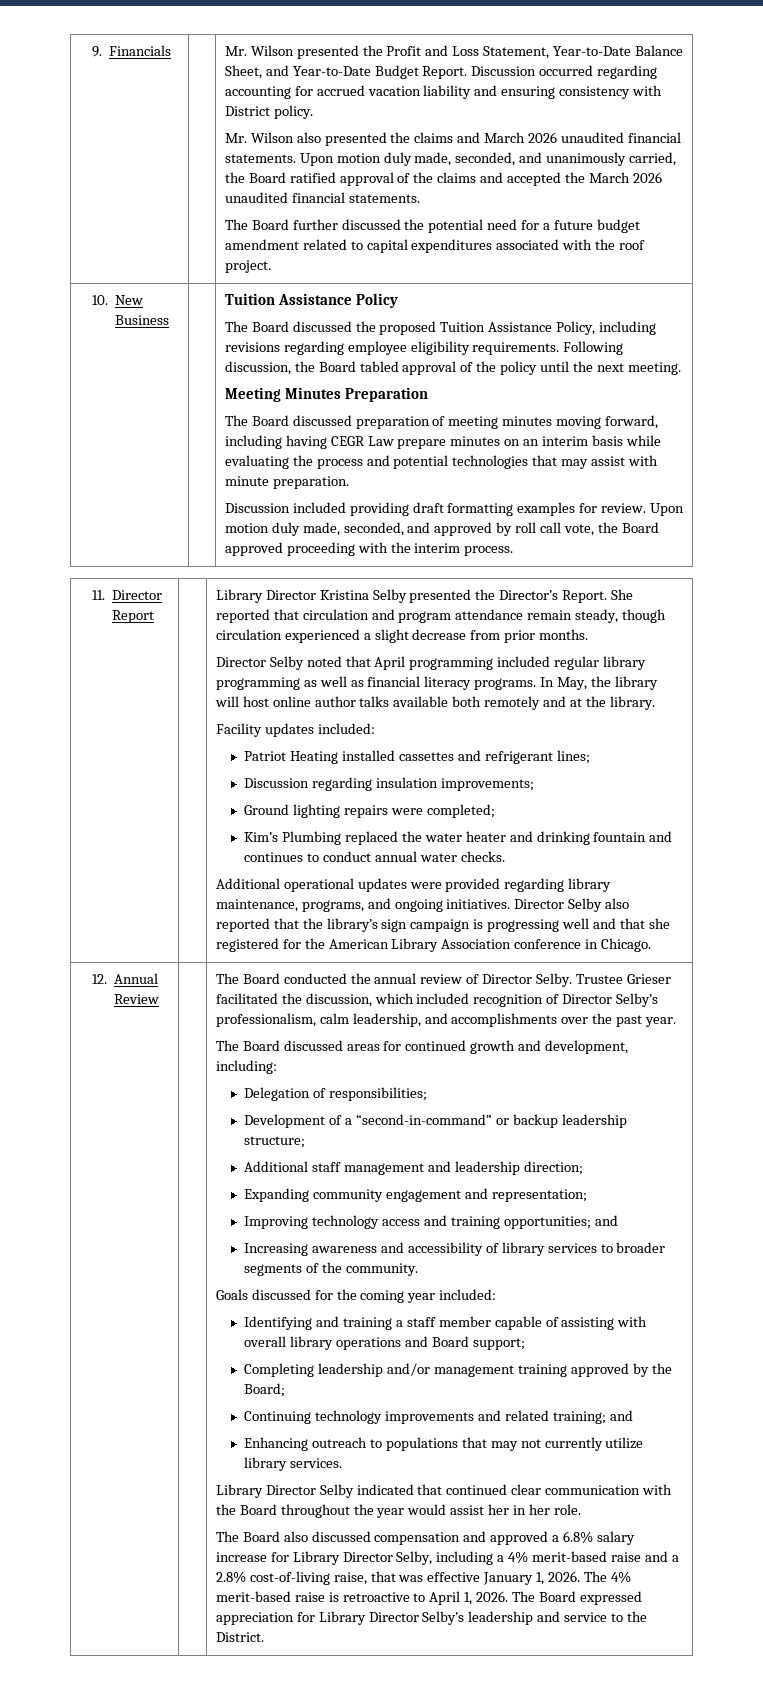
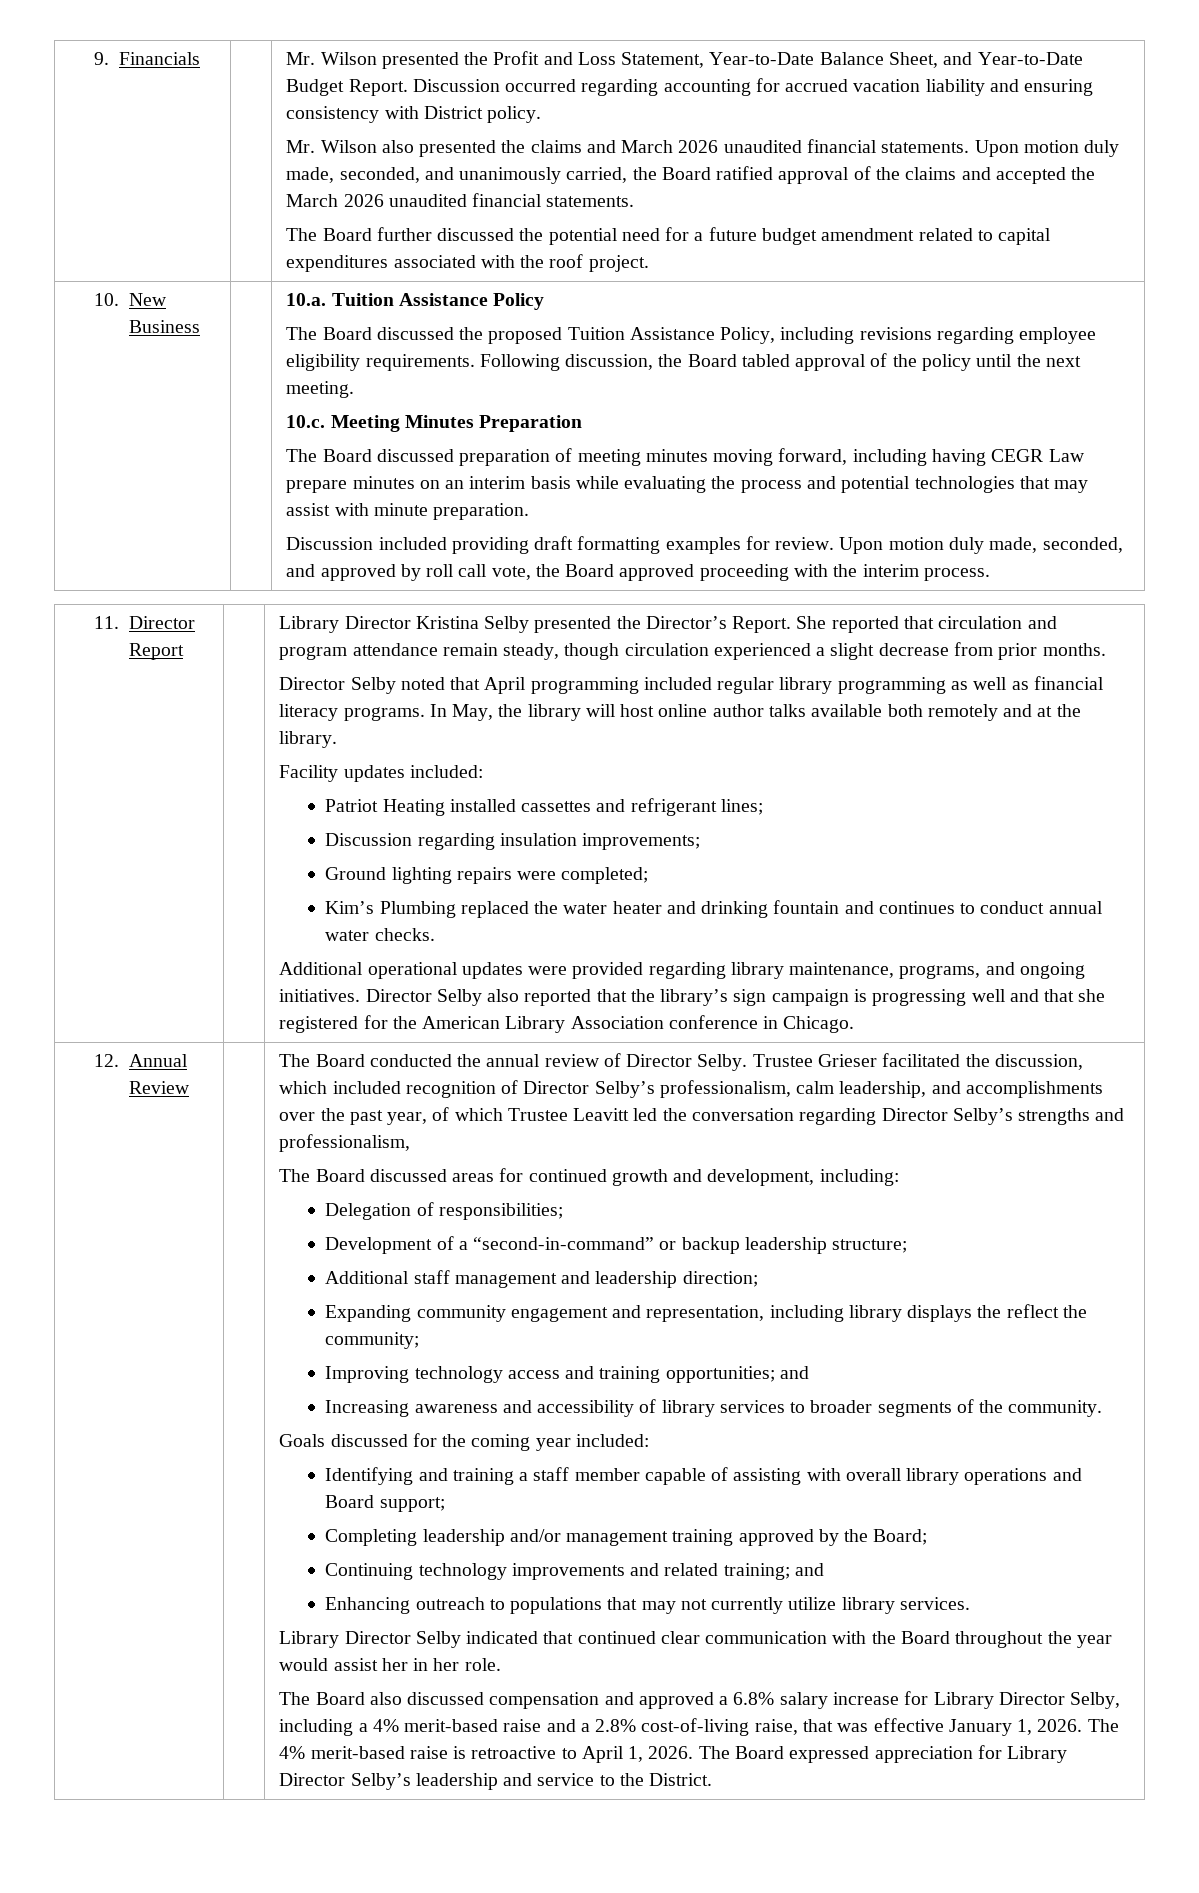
- Tuition Assistance Policy
+ 10.a. Tuition Assistance Policy
- Meeting Minutes Preparation
+ 10.c. Meeting Minutes Preparation
- Trustee Grieser facilitated the discussion, which included recognition of Director Selby’s professionalism, calm leadership, and accomplishments over the past year.
+ Trustee Grieser facilitated the discussion, which included recognition of Director Selby’s professionalism, calm leadership, and accomplishments over the past year, of which Trustee Leavitt led the conversation regarding Director Selby’s strengths and professionalism,
- Expanding community engagement and representation;
+ Expanding community engagement and representation, including library displays the reflect the community;

